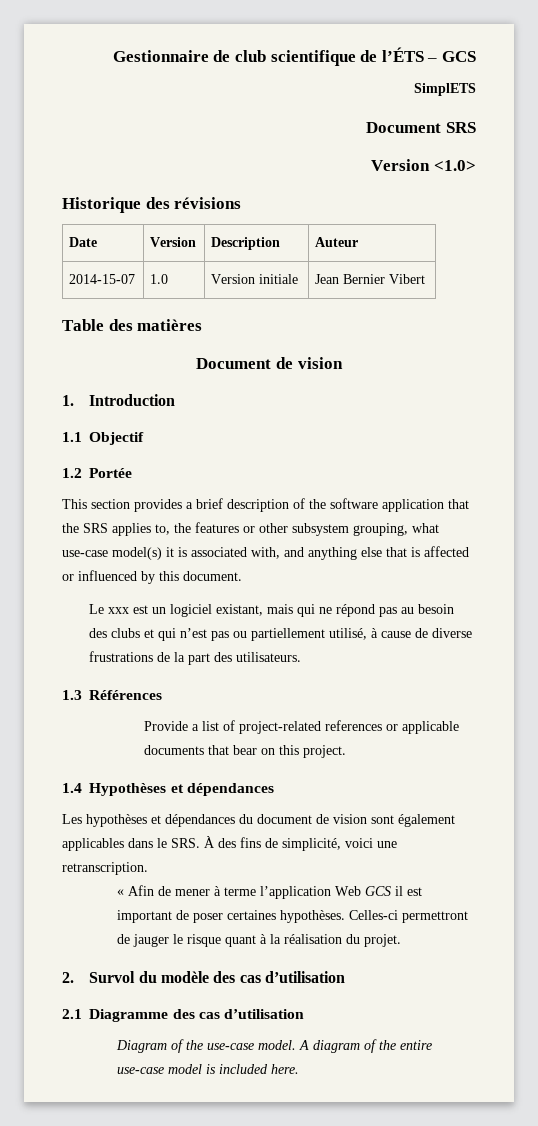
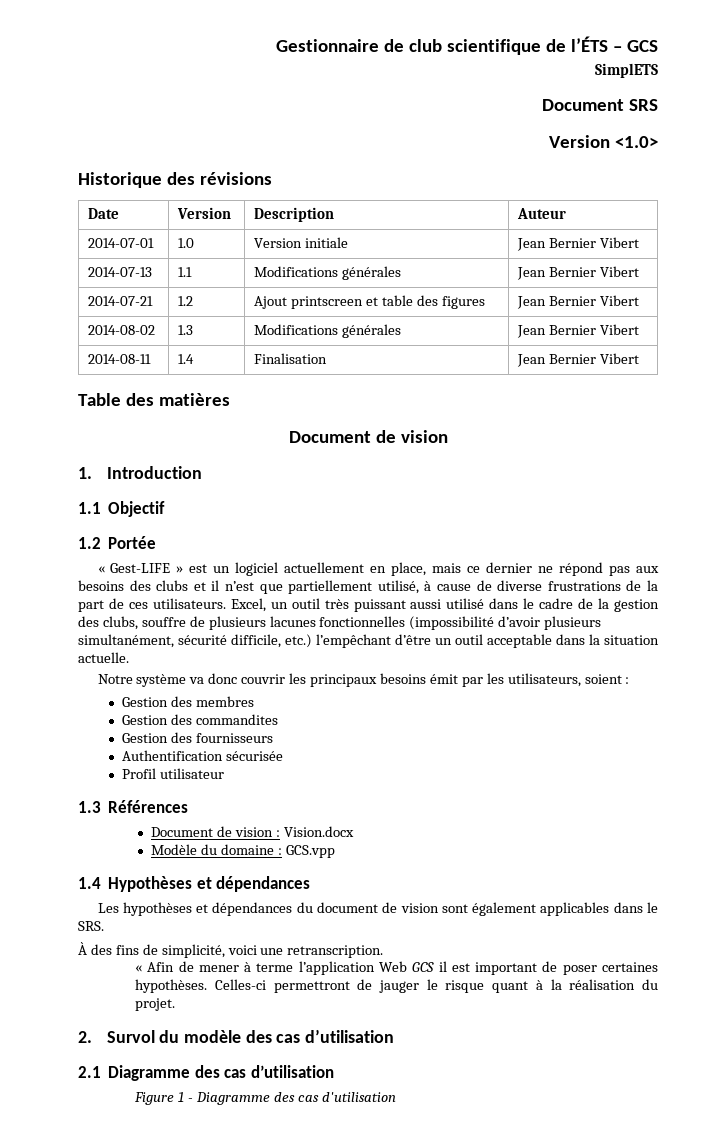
- 2014-15-07 | 1.0 | Version initiale | Jean Bernier Vibert
+ 2014-07-01 | 1.0 | Version initiale | Jean Bernier Vibert
+ 2014-07-13 | 1.1 | Modifications générales | Jean Bernier Vibert
+ 2014-07-21 | 1.2 | Ajout printscreen et table des figures | Jean Bernier Vibert
+ 2014-08-02 | 1.3 | Modifications générales | Jean Bernier Vibert
+ 2014-08-11 | 1.4 | Finalisation | Jean Bernier Vibert
- This section provides a brief description of the software application that the SRS applies to, the features or other subsystem grouping, what use-case model(s) it is associated with, and anything else that is affected or influenced by this document.
- Le xxx est un logiciel existant, mais qui ne répond pas au besoin des clubs et qui n’est pas ou partiellement utilisé, à cause de diverse frustrations de la part des utilisateurs.
+ « Gest-LIFE » est un logiciel actuellement en place, mais ce dernier ne répond pas aux besoins des clubs et il n’est que partiellement utilisé, à cause de diverse frustrations de la part de ces utilisateurs. Excel, un outil très puissant aussi utilisé dans le cadre de la gestion des clubs, souffre de plusieurs lacunes fonctionnelles (impossibilité d’avoir plusieurs simultanément, sécurité difficile, etc.) l’empêchant d’être un outil acceptable dans la situation actuelle.
+ Notre système va donc couvrir les principaux besoins émit par les utilisateurs, soient :
+ Gestion des membres
+ Gestion des commandites
+ Gestion des fournisseurs
+ Authentification sécurisée
+ Profil utilisateur
  1.3 Références
- Provide a list of project-related references or applicable documents that bear on this project.
+ Document de vision : Vision.docx
+ Modèle du domaine : GCS.vpp
- Les hypothèses et dépendances du document de vision sont également applicables dans le SRS. À des fins de simplicité, voici une retranscription.
+ Les hypothèses et dépendances du document de vision sont également applicables dans le SRS.
+ À des fins de simplicité, voici une retranscription.
- Diagram of the use-case model. A diagram of the entire use-case model is included here.
+ Figure 1 - Diagramme des cas d'utilisation

